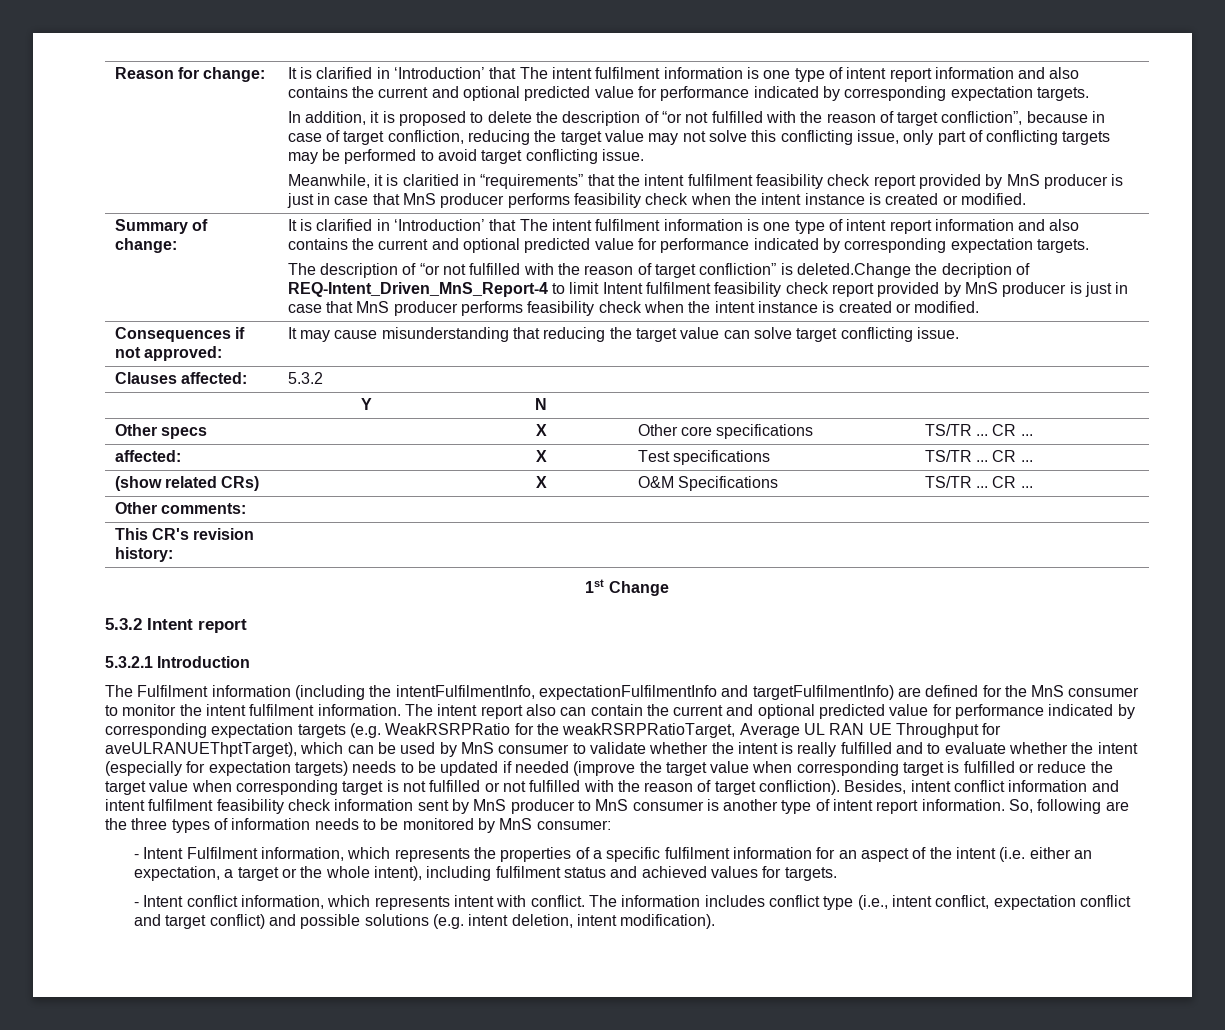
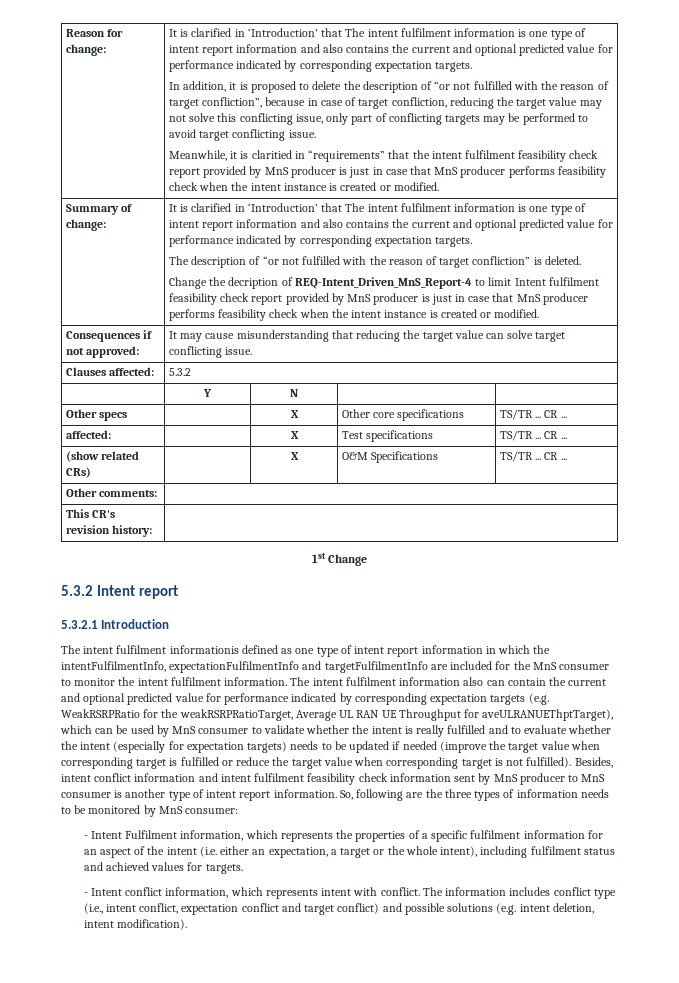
- The description of “or not fulfilled with the reason of target confliction” is deleted.Change the decription of REQ-Intent_Driven_MnS_Report-4 to limit Intent fulfilment feasibility check report provided by MnS producer is just in case that MnS producer performs feasibility check when the intent instance is created or modified.
+ The description of “or not fulfilled with the reason of target confliction” is deleted.
+ Change the decription of REQ-Intent_Driven_MnS_Report-4 to limit Intent fulfilment feasibility check report provided by MnS producer is just in case that MnS producer performs feasibility check when the intent instance is created or modified.
- The Fulfilment information (including the intentFulfilmentInfo, expectationFulfilmentInfo and targetFulfilmentInfo) are defined for the MnS consumer to monitor the intent fulfilment information.
+ The intent fulfilment informationis defined as one type of intent report information in which the intentFulfilmentInfo, expectationFulfilmentInfo and targetFulfilmentInfo are included for the MnS consumer to monitor the intent fulfilment information.
- The intent report also can contain the current and optional predicted value for performance indicated by corresponding expectation targets (e.g. WeakRSRPRatio for the weakRSRPRatioTarget, Average UL RAN UE Throughput for aveULRANUEThptTarget), which can be used by MnS consumer to validate whether the intent is really fulfilled and to evaluate whether the intent (especially for expectation targets) needs to be updated if needed (improve the target value when corresponding target is fulfilled or reduce the target value when corresponding target is not fulfilled or not fulfilled with the reason of target confliction).
+ The intent fulfilment information also can contain the current and optional predicted value for performance indicated by corresponding expectation targets (e.g. WeakRSRPRatio for the weakRSRPRatioTarget, Average UL RAN UE Throughput for aveULRANUEThptTarget), which can be used by MnS consumer to validate whether the intent is really fulfilled and to evaluate whether the intent (especially for expectation targets) needs to be updated if needed (improve the target value when corresponding target is fulfilled or reduce the target value when corresponding target is not fulfilled).

